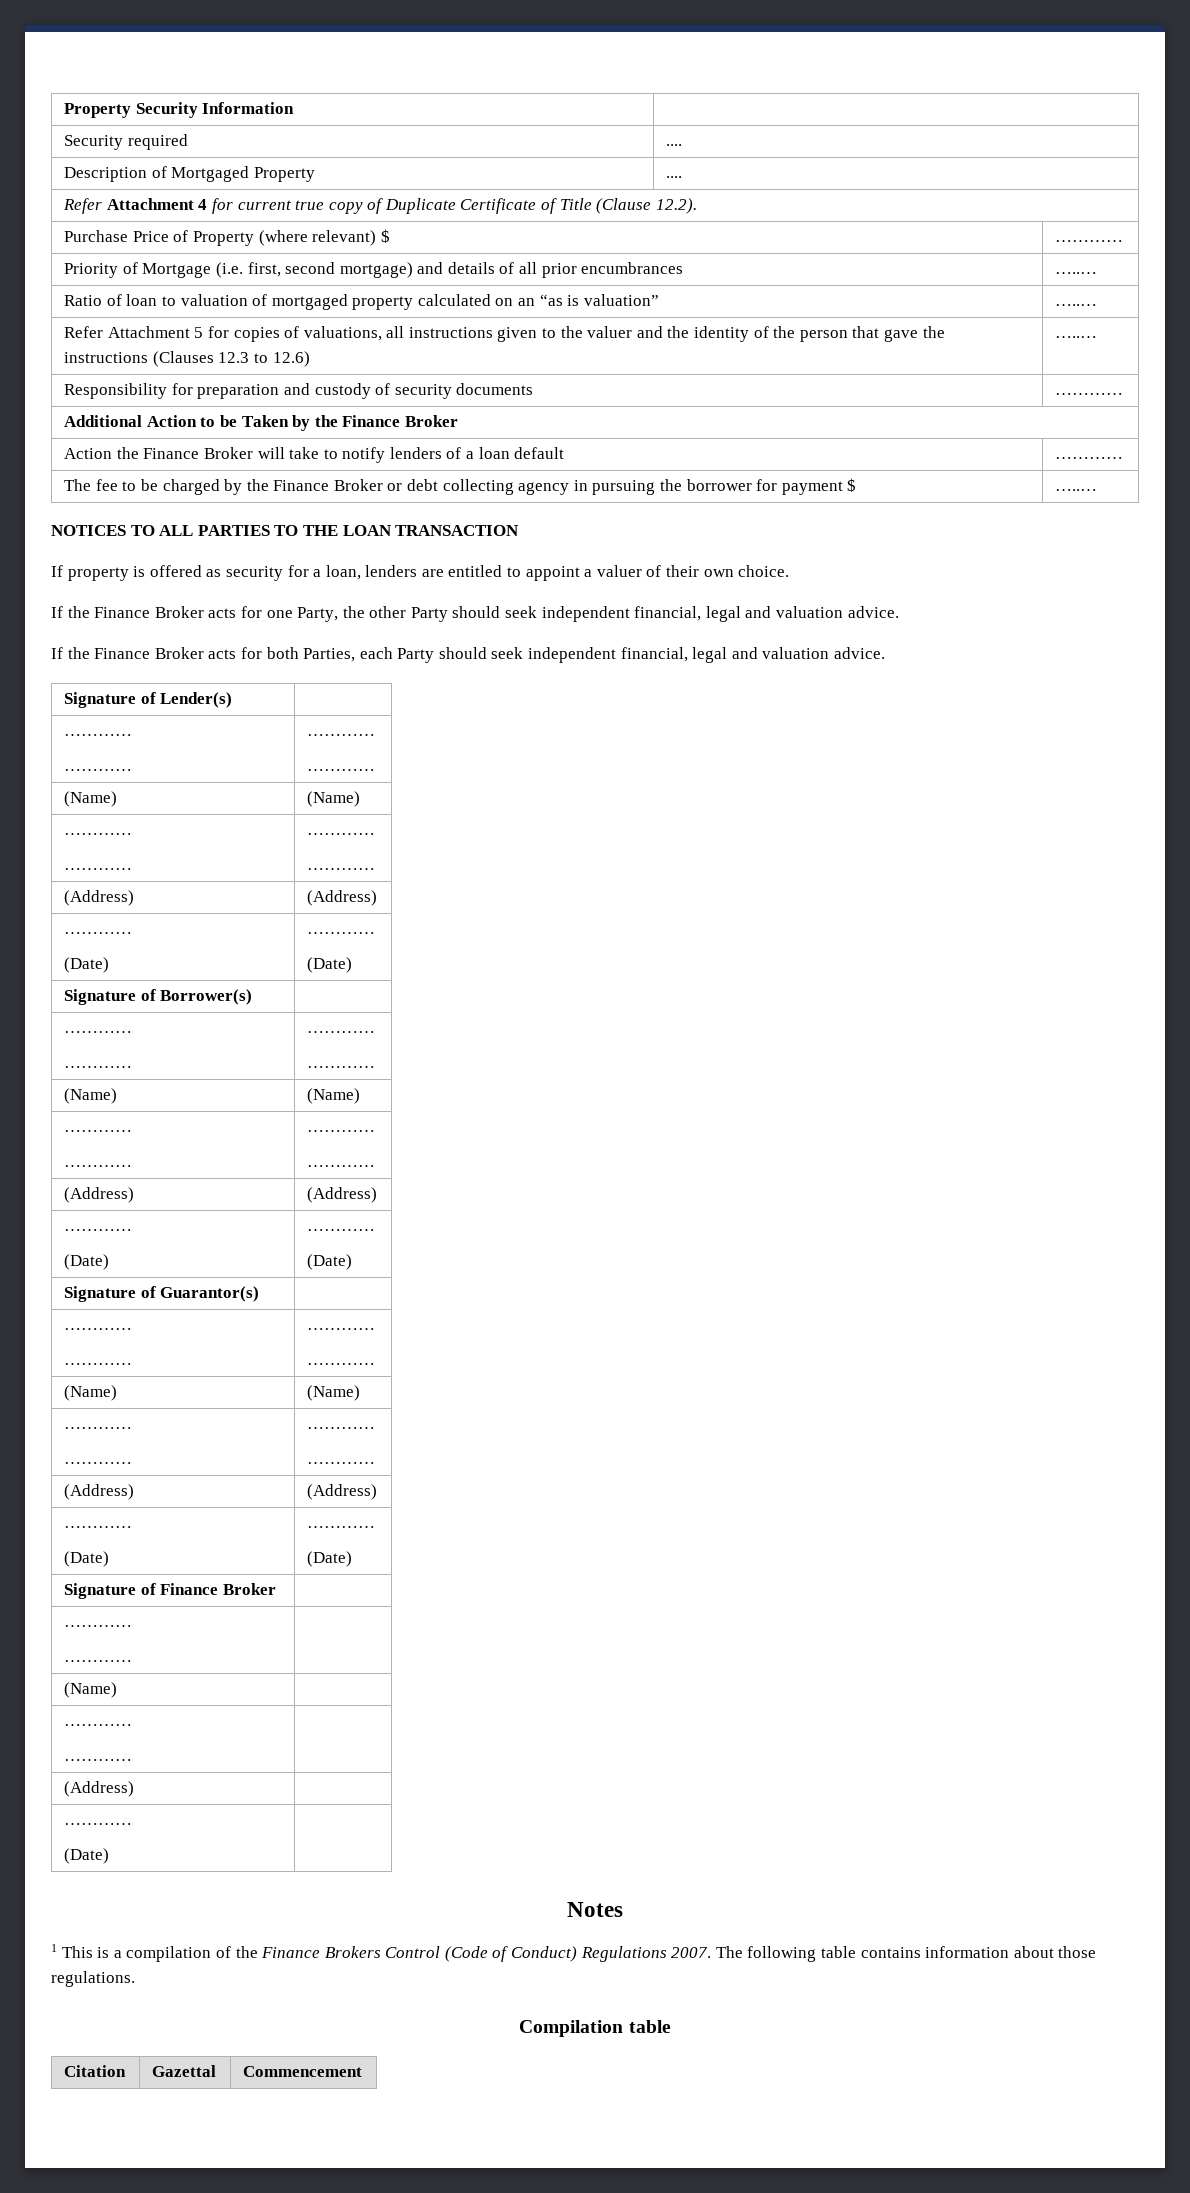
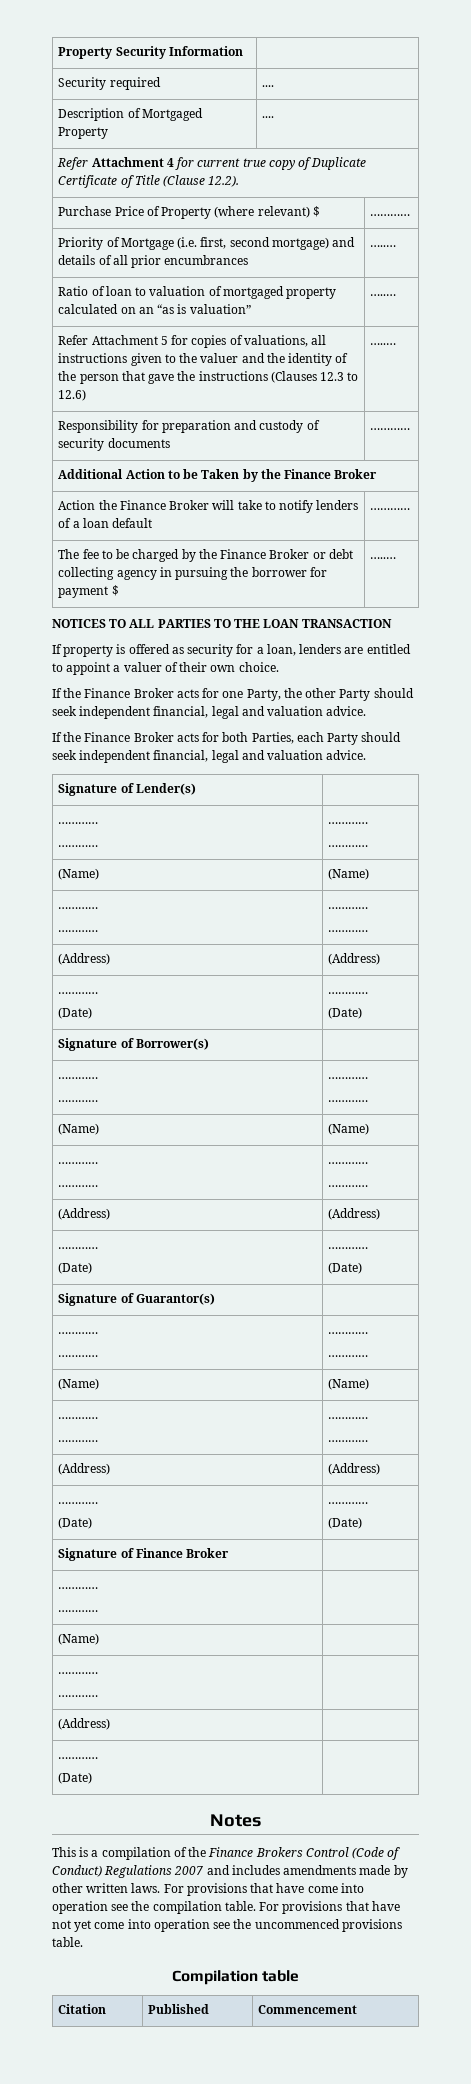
- 1 This is a compilation of the Finance Brokers Control (Code of Conduct) Regulations 2007. The following table contains information about those regulations.
+ This is a compilation of the Finance Brokers Control (Code of Conduct) Regulations 2007 and includes amendments made by other written laws. For provisions that have come into operation see the compilation table. For provisions that have not yet come into operation see the uncommenced provisions table.
- Citation | Gazettal | Commencement
+ Citation | Published | Commencement

